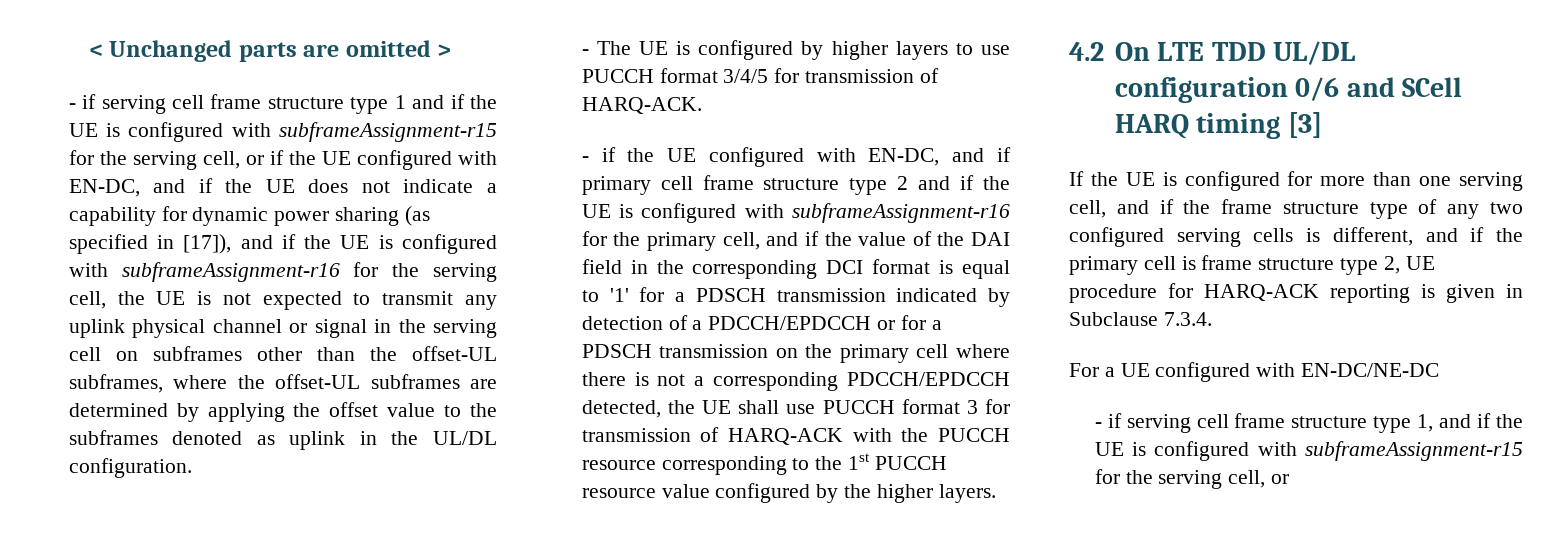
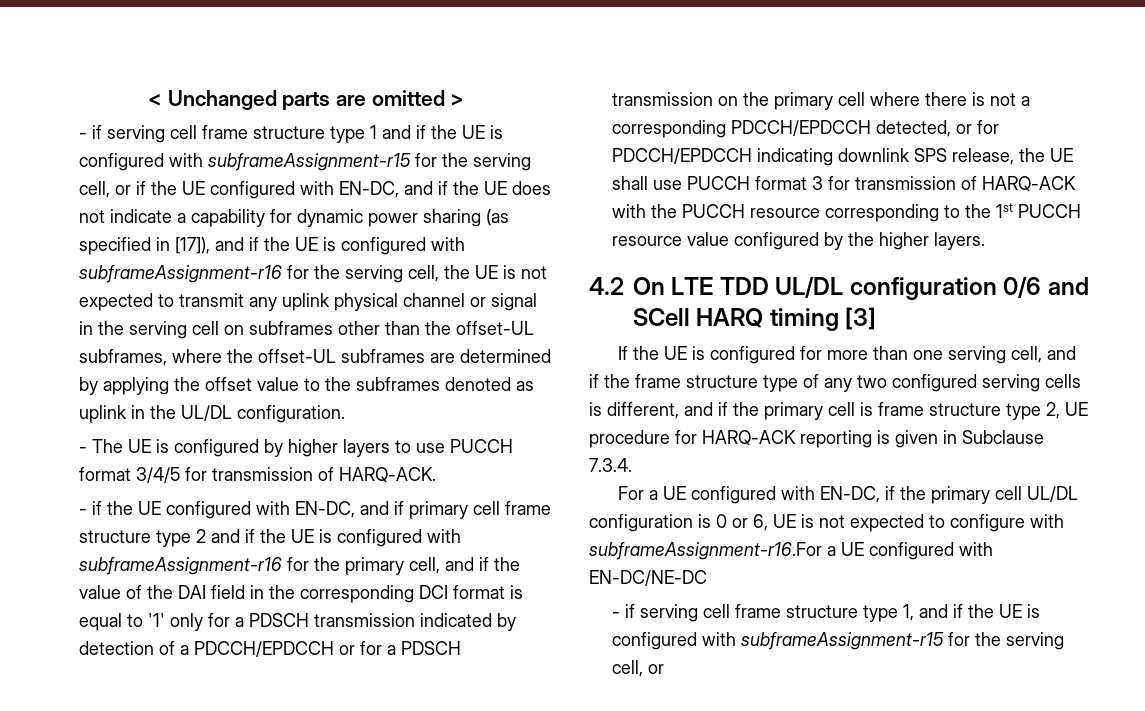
- - if the UE configured with EN-DC, and if primary cell frame structure type 2 and if the UE is configured with subframeAssignment-r16 for the primary cell, and if the value of the DAI field in the corresponding DCI format is equal to '1' for a PDSCH transmission indicated by detection of a PDCCH/EPDCCH or for a PDSCH transmission on the primary cell where there is not a corresponding PDCCH/EPDCCH detected, the UE shall use PUCCH format 3 for transmission of HARQ-ACK with the PUCCH resource corresponding to the 1st PUCCH resource value configured by the higher layers.
+ - if the UE configured with EN-DC, and if primary cell frame structure type 2 and if the UE is configured with subframeAssignment-r16 for the primary cell, and if the value of the DAI field in the corresponding DCI format is equal to '1' only for a PDSCH transmission indicated by detection of a PDCCH/EPDCCH or for a PDSCH transmission on the primary cell where there is not a corresponding PDCCH/EPDCCH detected, or for PDCCH/EPDCCH indicating downlink SPS release, the UE shall use PUCCH format 3 for transmission of HARQ-ACK with the PUCCH resource corresponding to the 1st PUCCH resource value configured by the higher layers.
- For a UE configured with EN-DC/NE-DC
+ For a UE configured with EN-DC, if the primary cell UL/DL configuration is 0 or 6, UE is not expected to configure with subframeAssignment-r16.For a UE configured with EN-DC/NE-DC

